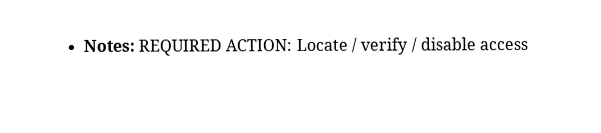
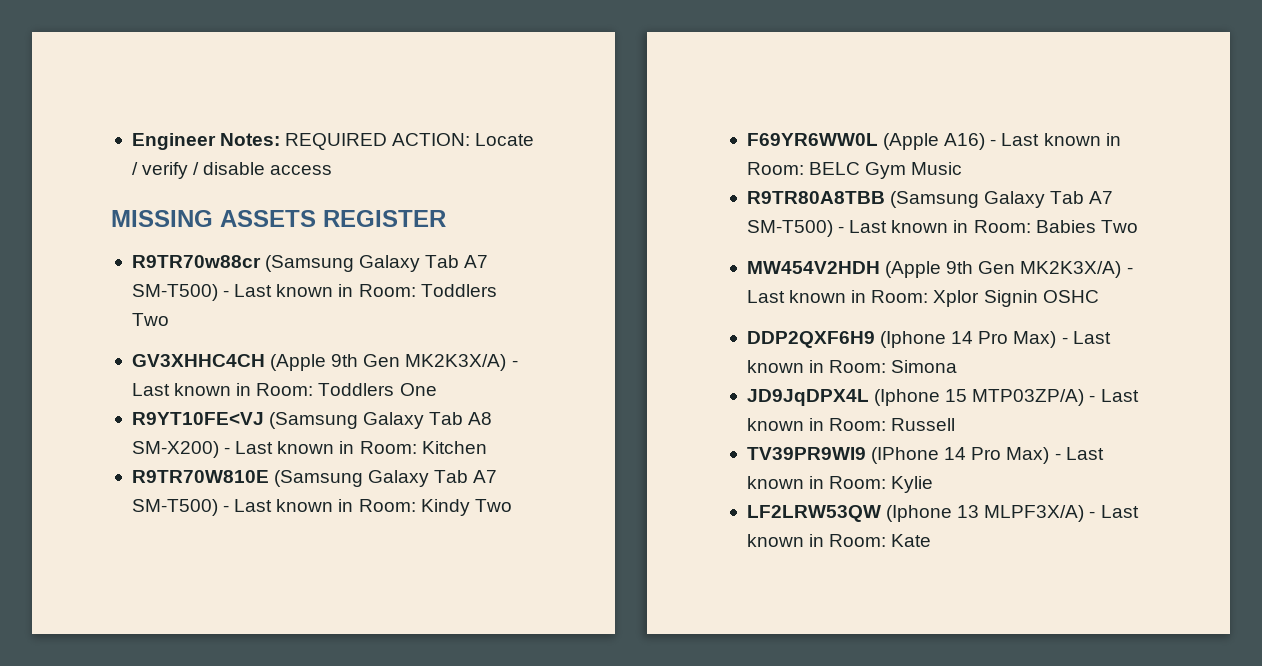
- Notes: REQUIRED ACTION: Locate / verify / disable access
+ Engineer Notes: REQUIRED ACTION: Locate / verify / disable access
+ MISSING ASSETS REGISTER
+ R9TR70w88cr (Samsung Galaxy Tab A7 SM-T500) - Last known in Room: Toddlers Two
+ GV3XHHC4CH (Apple 9th Gen MK2K3X/A) - Last known in Room: Toddlers One
+ R9YT10FE<VJ (Samsung Galaxy Tab A8 SM-X200) - Last known in Room: Kitchen
+ R9TR70W810E (Samsung Galaxy Tab A7 SM-T500) - Last known in Room: Kindy Two
+ F69YR6WW0L (Apple A16) - Last known in Room: BELC Gym Music
+ R9TR80A8TBB (Samsung Galaxy Tab A7 SM-T500) - Last known in Room: Babies Two
+ MW454V2HDH (Apple 9th Gen MK2K3X/A) - Last known in Room: Xplor Signin OSHC
+ DDP2QXF6H9 (Iphone 14 Pro Max) - Last known in Room: Simona
+ JD9JqDPX4L (Iphone 15 MTP03ZP/A) - Last known in Room: Russell
+ TV39PR9WI9 (IPhone 14 Pro Max) - Last known in Room: Kylie
+ LF2LRW53QW (Iphone 13 MLPF3X/A) - Last known in Room: Kate

